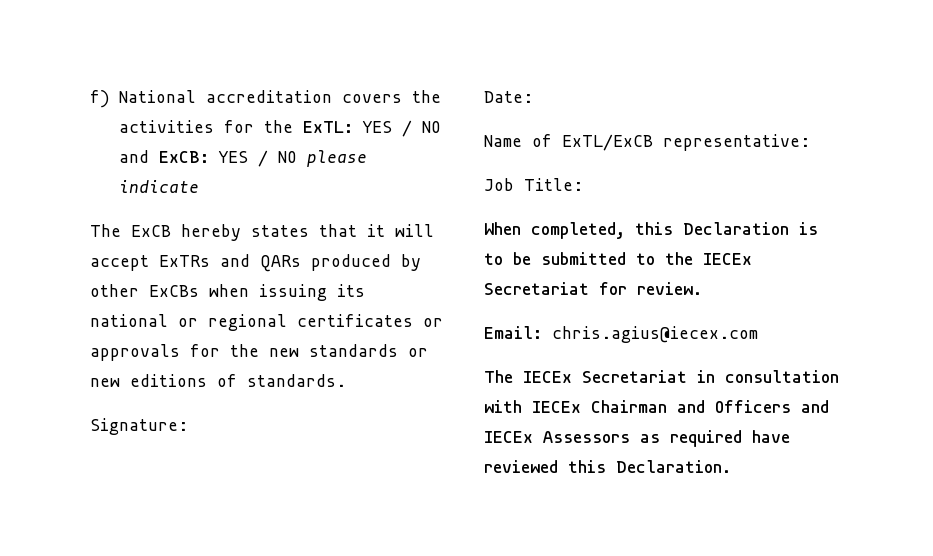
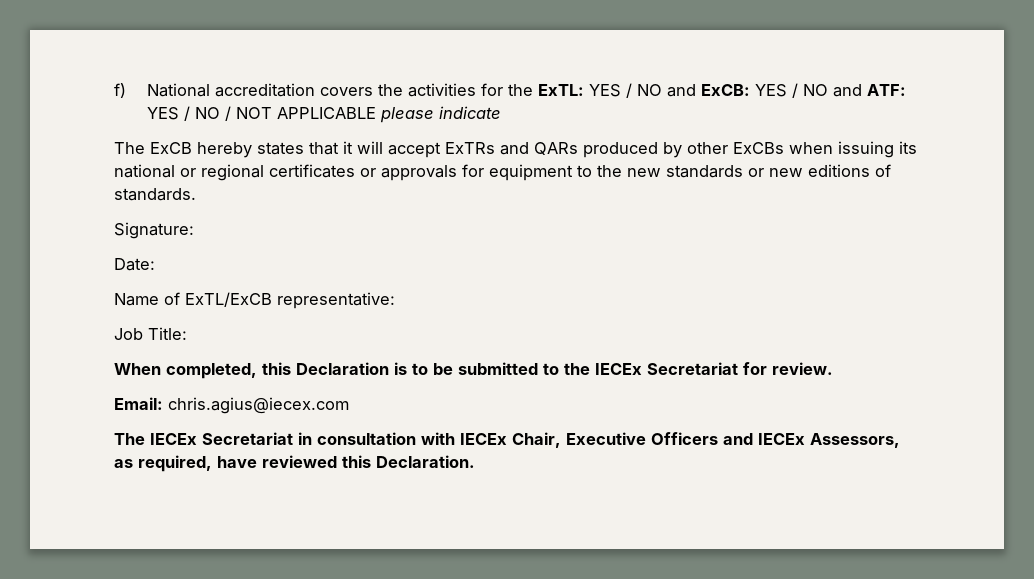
- f) National accreditation covers the activities for the ExTL: YES / NO and ExCB: YES / NO please indicate
+ f) National accreditation covers the activities for the ExTL: YES / NO and ExCB: YES / NO and ATF: YES / NO / NOT APPLICABLE please indicate
- The ExCB hereby states that it will accept ExTRs and QARs produced by other ExCBs when issuing its national or regional certificates or approvals for the new standards or new editions of standards.
+ The ExCB hereby states that it will accept ExTRs and QARs produced by other ExCBs when issuing its national or regional certificates or approvals for equipment to the new standards or new editions of standards.
- The IECEx Secretariat in consultation with IECEx Chairman and Officers and IECEx Assessors as required have reviewed this Declaration.
+ The IECEx Secretariat in consultation with IECEx Chair, Executive Officers and IECEx Assessors, as required, have reviewed this Declaration.

